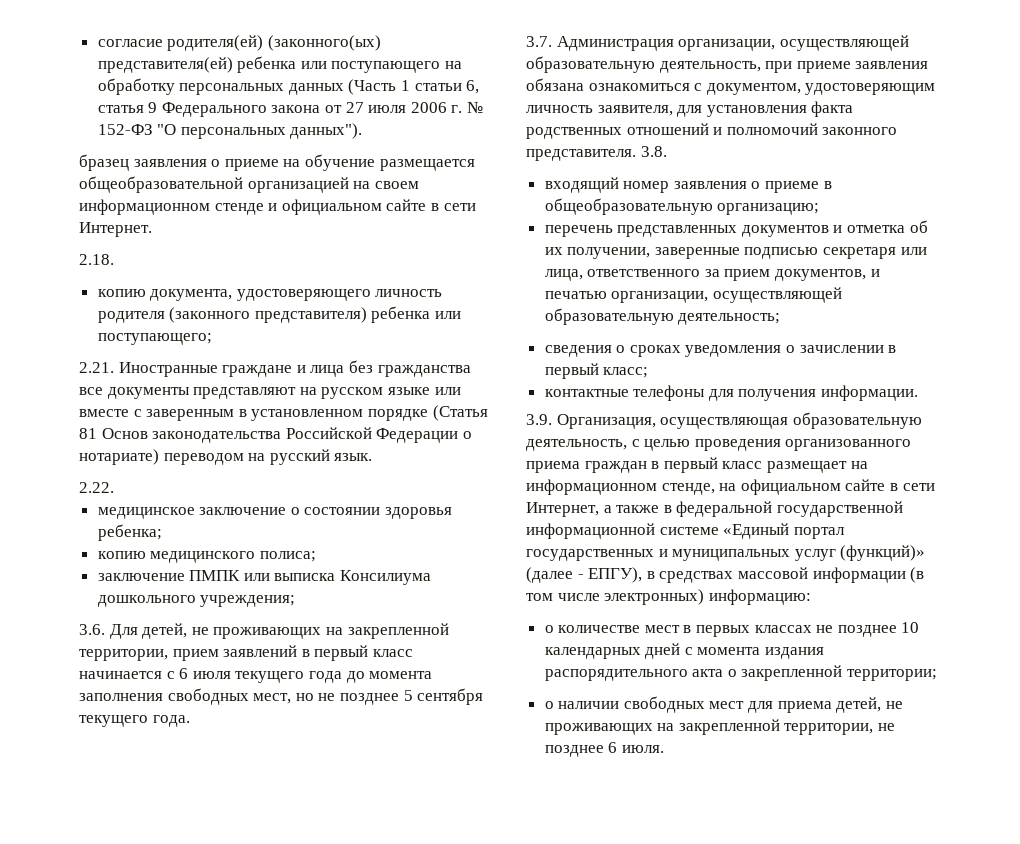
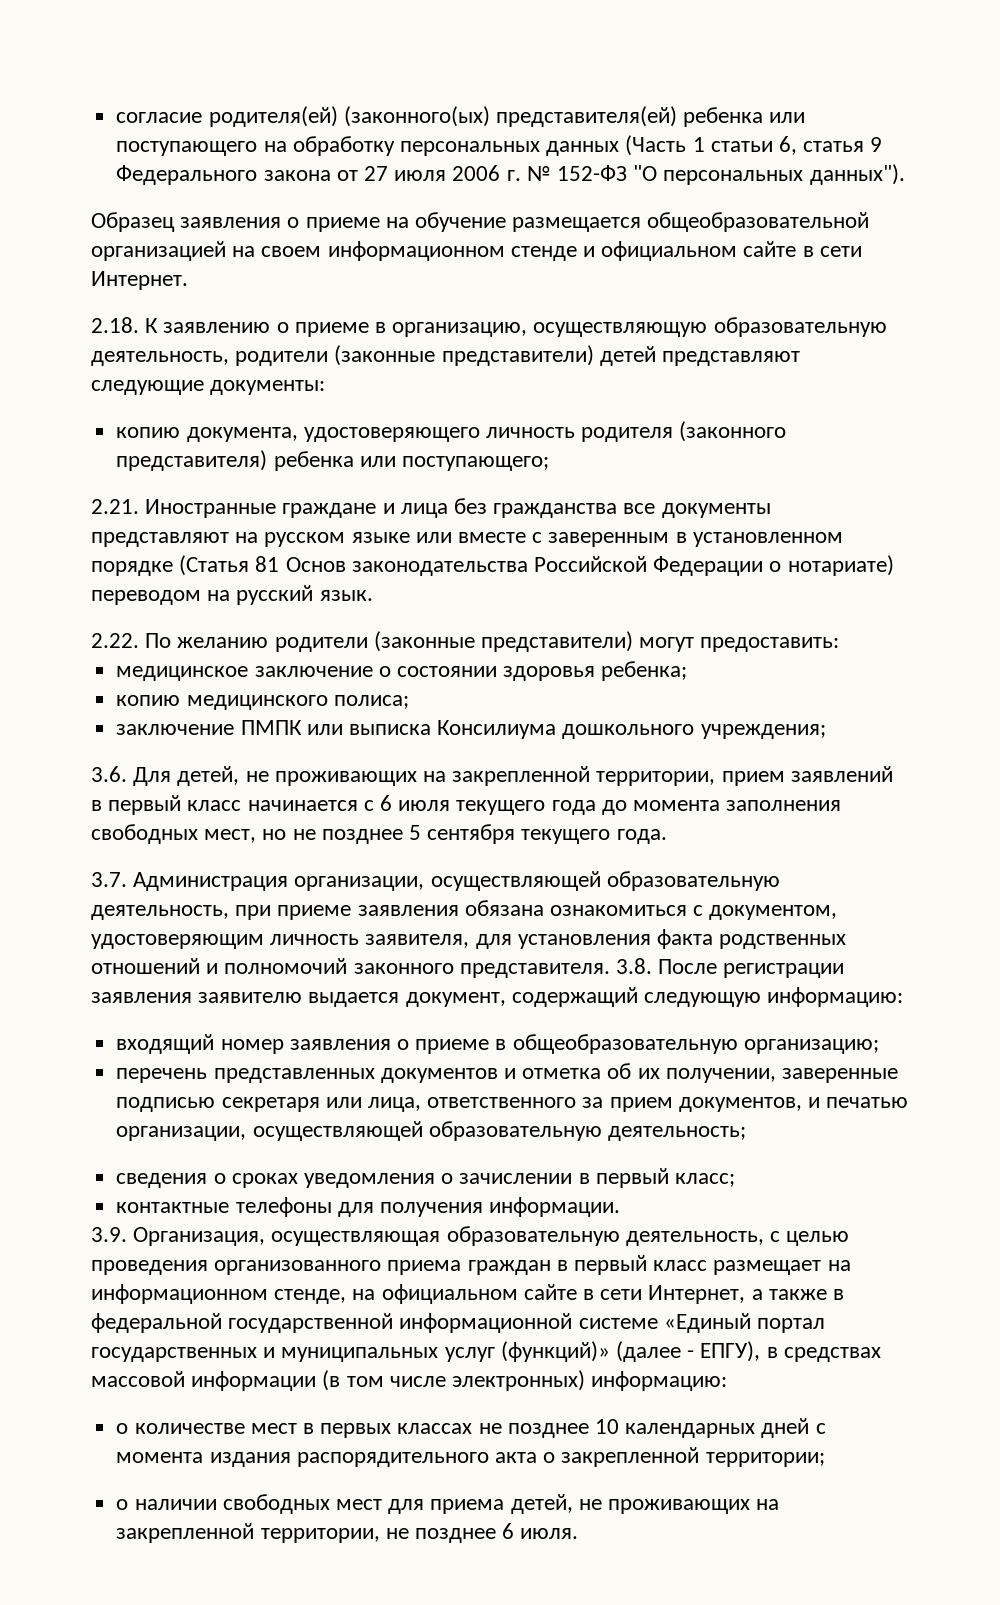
- бразец заявления о приеме на обучение размещается общеобразовательной организацией на своем информационном стенде и официальном сайте в сети Интернет.
+ Образец заявления о приеме на обучение размещается общеобразовательной организацией на своем информационном стенде и официальном сайте в сети Интернет.
- 2.18.
+ 2.18. К заявлению о приеме в организацию, осуществляющую образовательную деятельность, родители (законные представители) детей представляют следующие документы:
- 2.22.
+ 2.22. По желанию родители (законные представители) могут предоставить:
- 3.8.
+ 3.8. После регистрации заявления заявителю выдается документ, содержащий следующую информацию:

